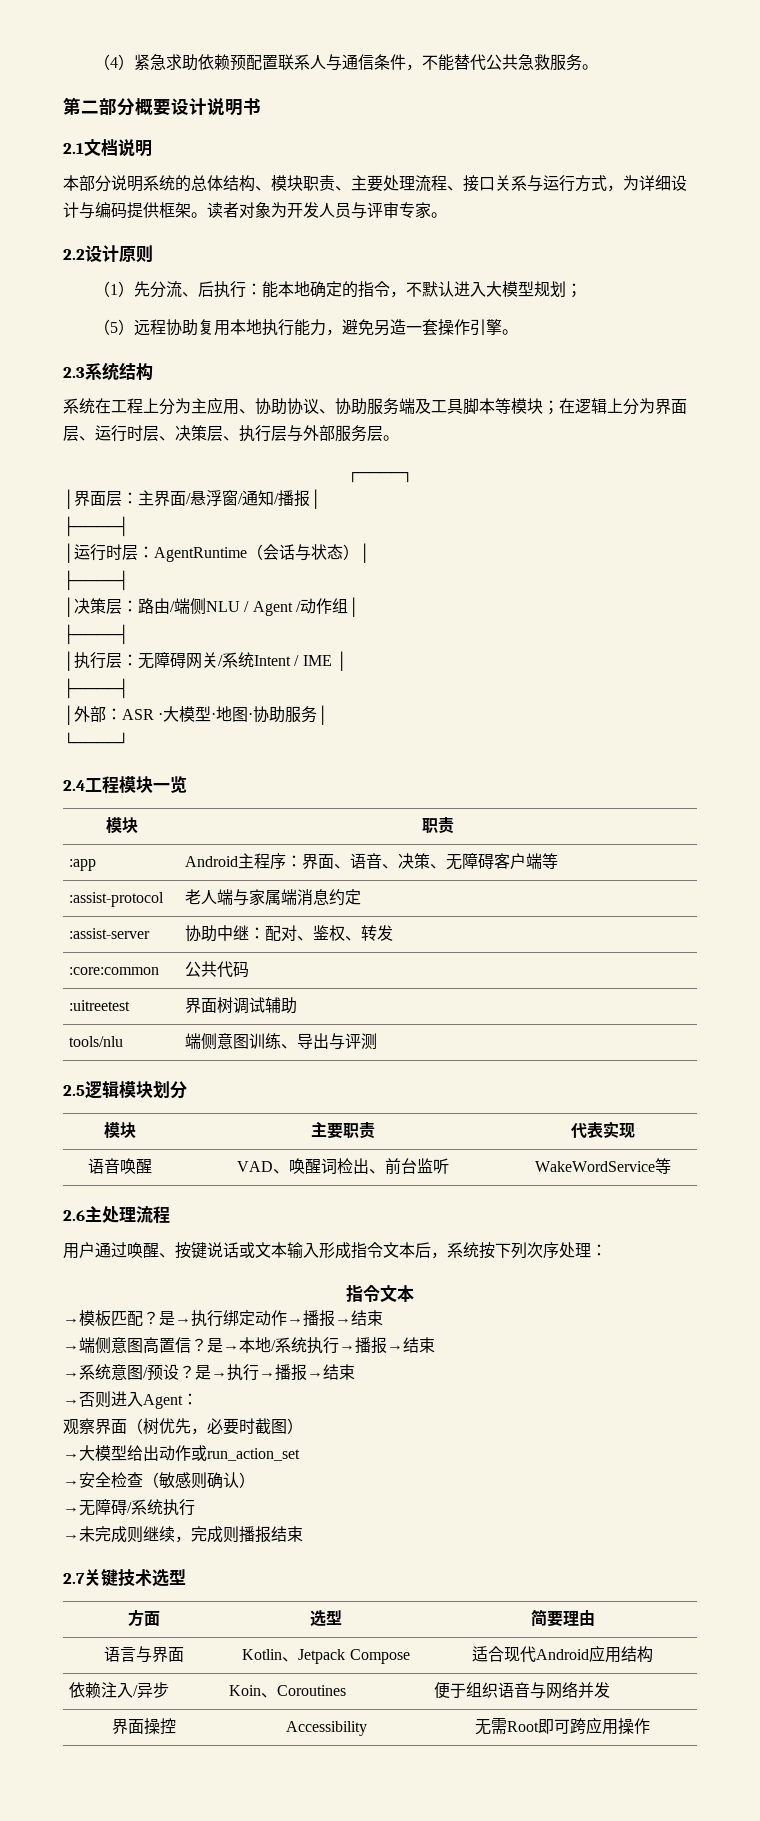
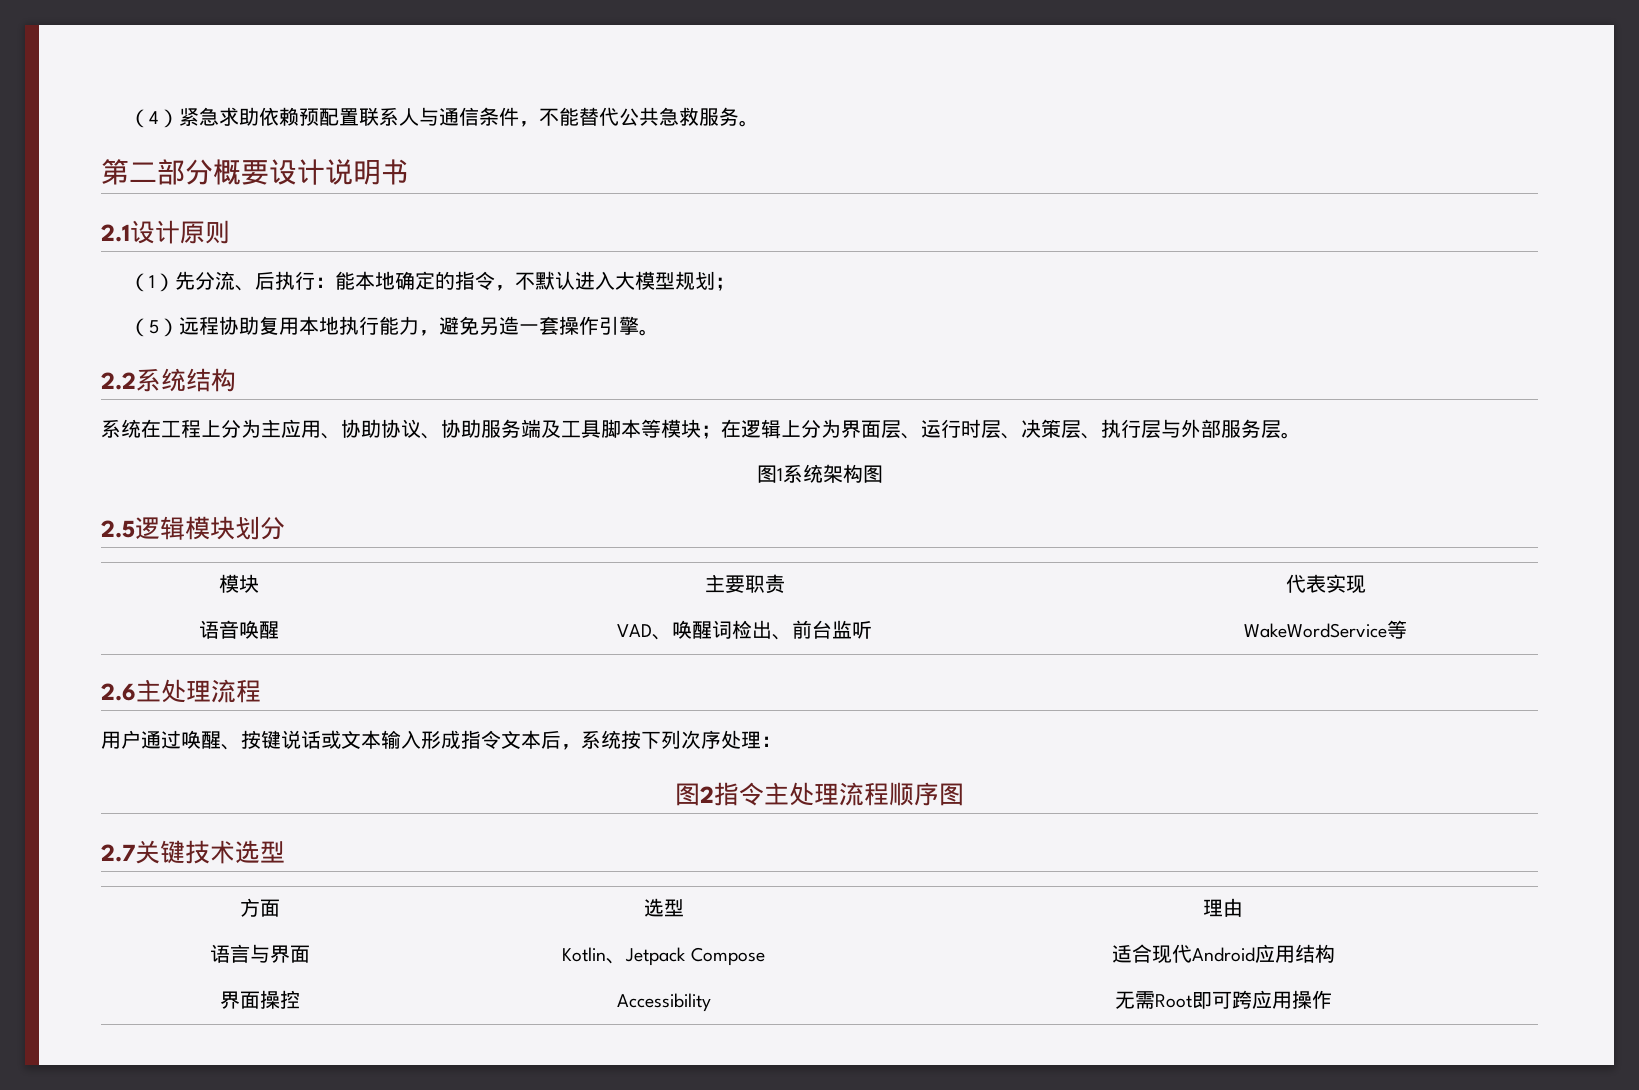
- 2.1文档说明
- 本部分说明系统的总体结构、模块职责、主要处理流程、接口关系与运行方式，为详细设计与编码提供框架。读者对象为开发人员与评审专家。
- 2.2设计原则
+ 2.1设计原则
- 2.3系统结构
+ 2.2系统结构
- ┌────┐
- │界面层：主界面/悬浮窗/通知/播报│
- ├────┤
- │运行时层：AgentRuntime（会话与状态）│
- ├────┤
- │决策层：路由/端侧NLU / Agent /动作组│
- ├────┤
- │执行层：无障碍网关/系统Intent / IME │
- ├────┤
- │外部：ASR ·大模型·地图·协助服务│
- └────┘
- 2.4工程模块一览
- 模块 | 职责
- :app | Android主程序：界面、语音、决策、无障碍客户端等
- :assist-protocol | 老人端与家属端消息约定
- :assist-server | 协助中继：配对、鉴权、转发
- :core:common | 公共代码
- :uitreetest | 界面树调试辅助
- tools/nlu | 端侧意图训练、导出与评测
+ 图1系统架构图
  用户通过唤醒、按键说话或文本输入形成指令文本后，系统按下列次序处理：
- 指令文本
- →模板匹配？是→执行绑定动作→播报→结束
- →端侧意图高置信？是→本地/系统执行→播报→结束
- →系统意图/预设？是→执行→播报→结束
- →否则进入Agent：
- 观察界面（树优先，必要时截图）
- →大模型给出动作或run_action_set
- →安全检查（敏感则确认）
- →无障碍/系统执行
- →未完成则继续，完成则播报结束
+ 图2指令主处理流程顺序图
- 方面 | 选型 | 简要理由
+ 方面 | 选型 | 理由
- 依赖注入/异步 | Koin、Coroutines | 便于组织语音与网络并发

